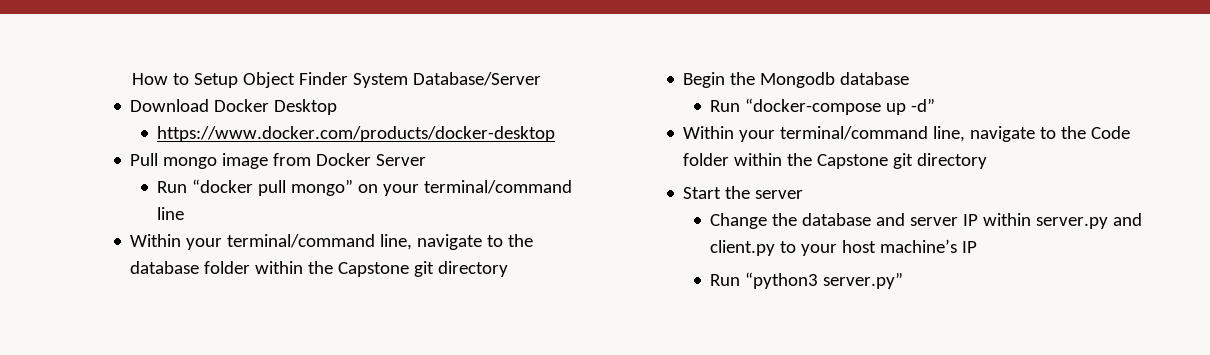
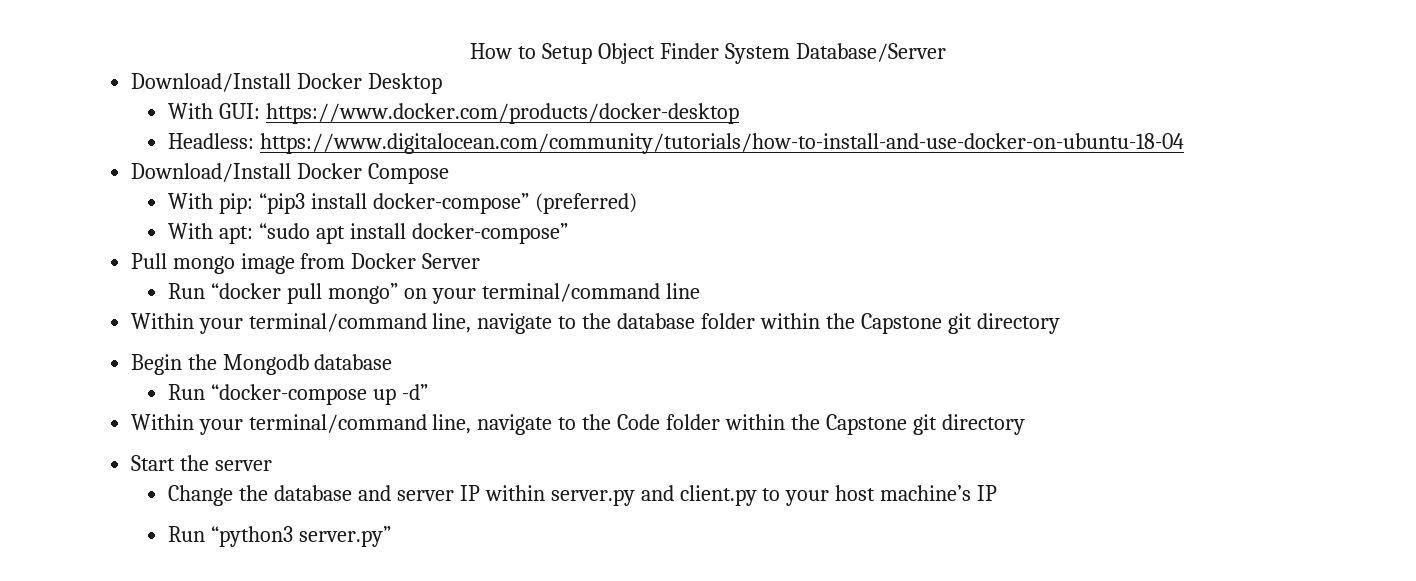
- Download Docker Desktop
+ Download/Install Docker Desktop
- https://www.docker.com/products/docker-desktop
+ With GUI: https://www.docker.com/products/docker-desktop
+ Headless: https://www.digitalocean.com/community/tutorials/how-to-install-and-use-docker-on-ubuntu-18-04
+ Download/Install Docker Compose
+ With pip: “pip3 install docker-compose” (preferred)
+ With apt: “sudo apt install docker-compose”

